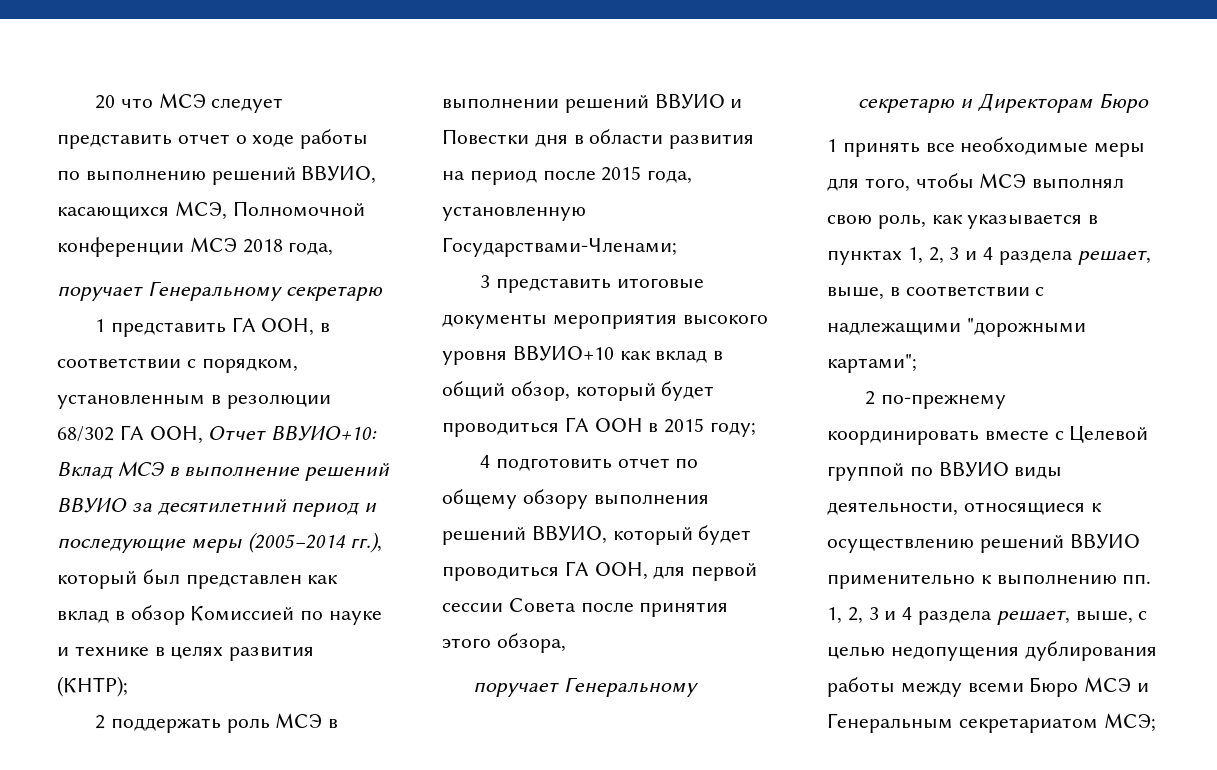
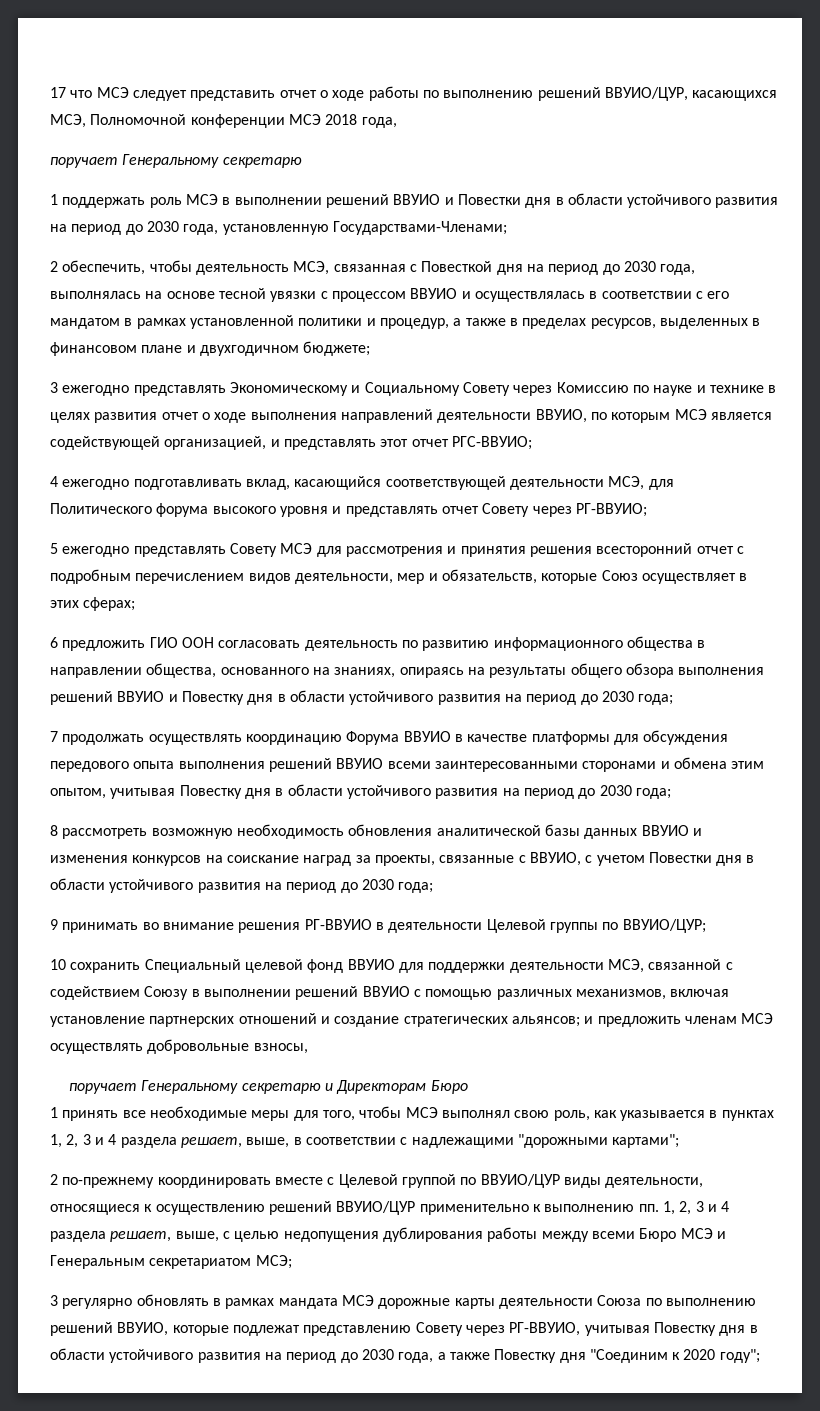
- 20 что МСЭ следует представить отчет о ходе работы по выполнению решений ВВУИО, касающихся МСЭ, Полномочной конференции МСЭ 2018 года,
+ 17 что МСЭ следует представить отчет о ходе работы по выполнению решений ВВУИО/ЦУР, касающихся МСЭ, Полномочной конференции МСЭ 2018 года,
- 1 представить ГА ООН, в соответствии с порядком, установленным в резолюции 68/302 ГА ООН, Отчет ВВУИО+10: Вклад МСЭ в выполнение решений ВВУИО за десятилетний период и последующие меры (2005−2014 гг.), который был представлен как вклад в обзор Комиссией по науке и технике в целях развития (КНТР);
- 2 поддержать роль МСЭ в выполнении решений ВВУИО и Повестки дня в области развития на период после 2015 года, установленную Государствами-Членами;
+ 1 поддержать роль МСЭ в выполнении решений ВВУИО и Повестки дня в области устойчивого развития на период до 2030 года, установленную Государствами-Членами;
- 3 представить итоговые документы мероприятия высокого уровня ВВУИО+10 как вклад в общий обзор, который будет проводиться ГА ООН в 2015 году;
- 4 подготовить отчет по общему обзору выполнения решений ВВУИО, который будет проводиться ГА ООН, для первой сессии Совета после принятия этого обзора,
+ 2 обеспечить, чтобы деятельность МСЭ, связанная с Повесткой дня на период до 2030 года, выполнялась на основе тесной увязки с процессом ВВУИО и осуществлялась в соответствии с его мандатом в рамках установленной политики и процедур, а также в пределах ресурсов, выделенных в финансовом плане и двухгодичном бюджете;
+ 3 ежегодно представлять Экономическому и Социальному Совету через Комиссию по науке и технике в целях развития отчет о ходе выполнения направлений деятельности ВВУИО, по которым МСЭ является содействующей организацией, и представлять этот отчет РГС-ВВУИО;
+ 4 ежегодно подготавливать вклад, касающийся соответствующей деятельности МСЭ, для Политического форума высокого уровня и представлять отчет Совету через РГ-ВВУИО;
+ 5 ежегодно представлять Совету МСЭ для рассмотрения и принятия решения всесторонний отчет с подробным перечислением видов деятельности, мер и обязательств, которые Союз осуществляет в этих сферах;
+ 6 предложить ГИО ООН согласовать деятельность по развитию информационного общества в направлении общества, основанного на знаниях, опираясь на результаты общего обзора выполнения решений ВВУИО и Повестку дня в области устойчивого развития на период до 2030 года;
+ 7 продолжать осуществлять координацию Форума ВВУИО в качестве платформы для обсуждения передового опыта выполнения решений ВВУИО всеми заинтересованными сторонами и обмена этим опытом, учитывая Повестку дня в области устойчивого развития на период до 2030 года;
+ 8 рассмотреть возможную необходимость обновления аналитической базы данных ВВУИО и изменения конкурсов на соискание наград за проекты, связанные с ВВУИО, с учетом Повестки дня в области устойчивого развития на период до 2030 года;
+ 9 принимать во внимание решения РГ-ВВУИО в деятельности Целевой группы по ВВУИО/ЦУР;
+ 10 сохранить Специальный целевой фонд ВВУИО для поддержки деятельности МСЭ, связанной с содействием Союзу в выполнении решений ВВУИО с помощью различных механизмов, включая установление партнерских отношений и создание стратегических альянсов; и предложить членам МСЭ осуществлять добровольные взносы,
- 2 по-прежнему координировать вместе с Целевой группой по ВВУИО виды деятельности, относящиеся к осуществлению решений ВВУИО применительно к выполнению пп. 1, 2, 3 и 4 раздела решает, выше, с целью недопущения дублирования работы между всеми Бюро МСЭ и Генеральным секретариатом МСЭ;
+ 2 по-прежнему координировать вместе с Целевой группой по ВВУИО/ЦУР виды деятельности, относящиеся к осуществлению решений ВВУИО/ЦУР применительно к выполнению пп. 1, 2, 3 и 4 раздела решает, выше, с целью недопущения дублирования работы между всеми Бюро МСЭ и Генеральным секретариатом МСЭ;
+ 3 регулярно обновлять в рамках мандата МСЭ дорожные карты деятельности Союза по выполнению решений ВВУИО, которые подлежат представлению Совету через РГ-ВВУИО, учитывая Повестку дня в области устойчивого развития на период до 2030 года, а также Повестку дня "Соединим к 2020 году";

